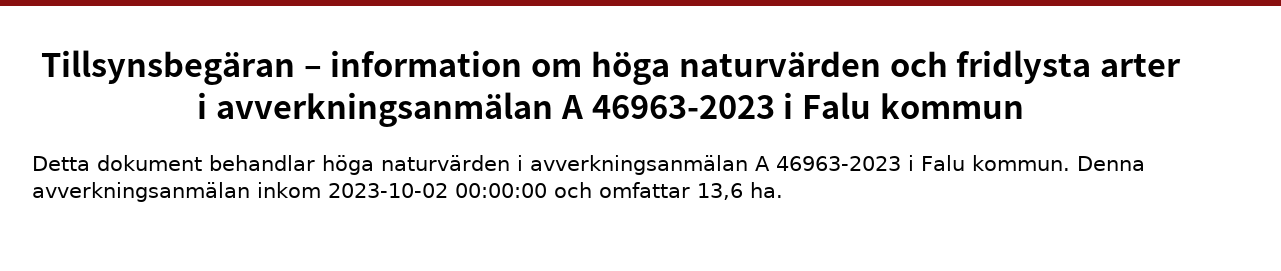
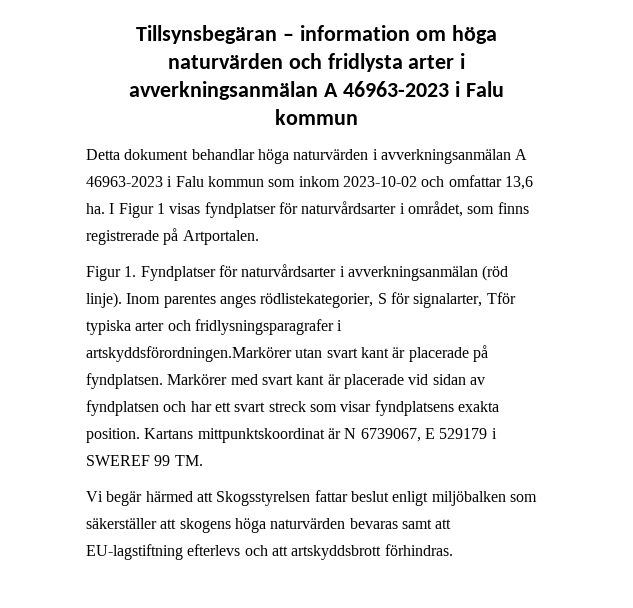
- Detta dokument behandlar höga naturvärden i avverkningsanmälan A 46963-2023 i Falu kommun. Denna avverkningsanmälan inkom 2023-10-02 00:00:00 och omfattar 13,6 ha.
+ Detta dokument behandlar höga naturvärden i avverkningsanmälan A 46963-2023 i Falu kommun som inkom 2023-10-02 och omfattar 13,6 ha.
+ I Figur 1 visas fyndplatser för naturvårdsarter i området, som finns registrerade på Artportalen.
+ Figur 1. Fyndplatser för naturvårdsarter i avverkningsanmälan (röd linje). Inom parentes anges rödlistekategorier, S för signalarter, Tför typiska arter och fridlysningsparagrafer i artskyddsförordningen.Markörer utan svart kant är placerade på fyndplatsen. Markörer med svart kant är placerade vid sidan av fyndplatsen och har ett svart streck som visar fyndplatsens exakta position. Kartans mittpunktskoordinat är N 6739067, E 529179 i SWEREF 99 TM.
+ Vi begär härmed att Skogsstyrelsen fattar beslut enligt miljöbalken som säkerställer att skogens höga naturvärden bevaras samt att EU-lagstiftning efterlevs och att artskyddsbrott förhindras.

